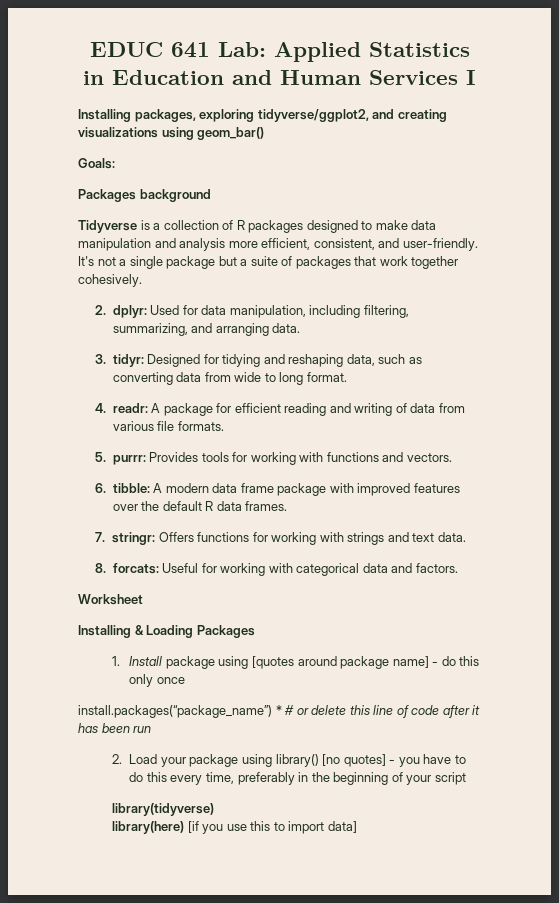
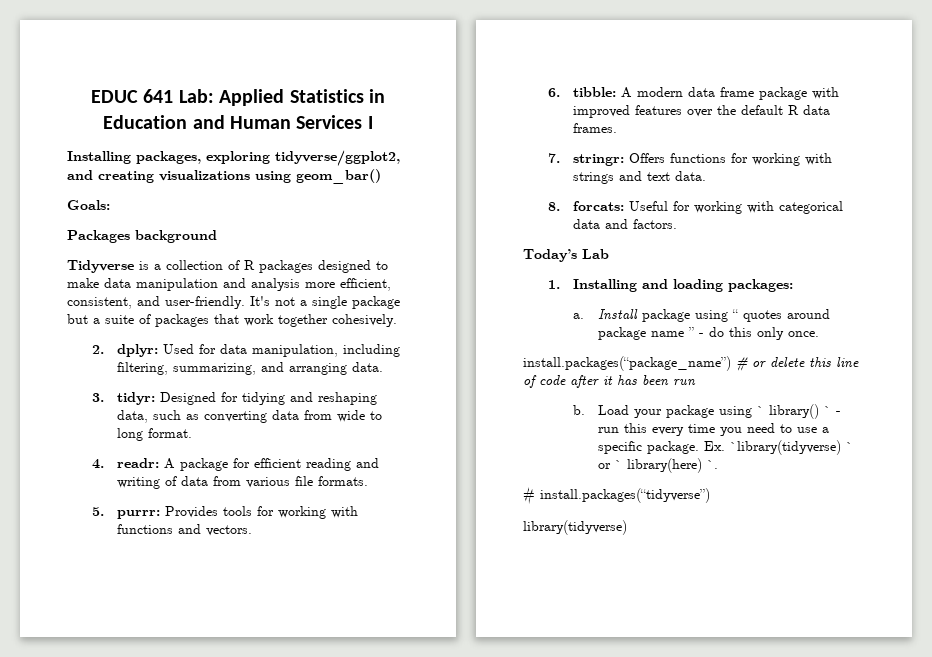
- Worksheet
- Installing & Loading Packages
- 1. Install package using [quotes around package name] - do this only once
+ Today’s Lab
+ 1. Installing and loading packages:
+ a. Install package using “ quotes around package name ” - do this only once.
- install.packages(“package_name”) * # or delete this line of code after it has been run
+ install.packages(“package_name”) # or delete this line of code after it has been run
- 2. Load your package using library() [no quotes] - you have to do this every time, preferably in the beginning of your script
+ b. Load your package using ` library() ` - run this every time you need to use a specific package. Ex. `library(tidyverse) ` or ` library(here) `.
+ # install.packages(“tidyverse”)
  library(tidyverse)
- library(here) [if you use this to import data]

